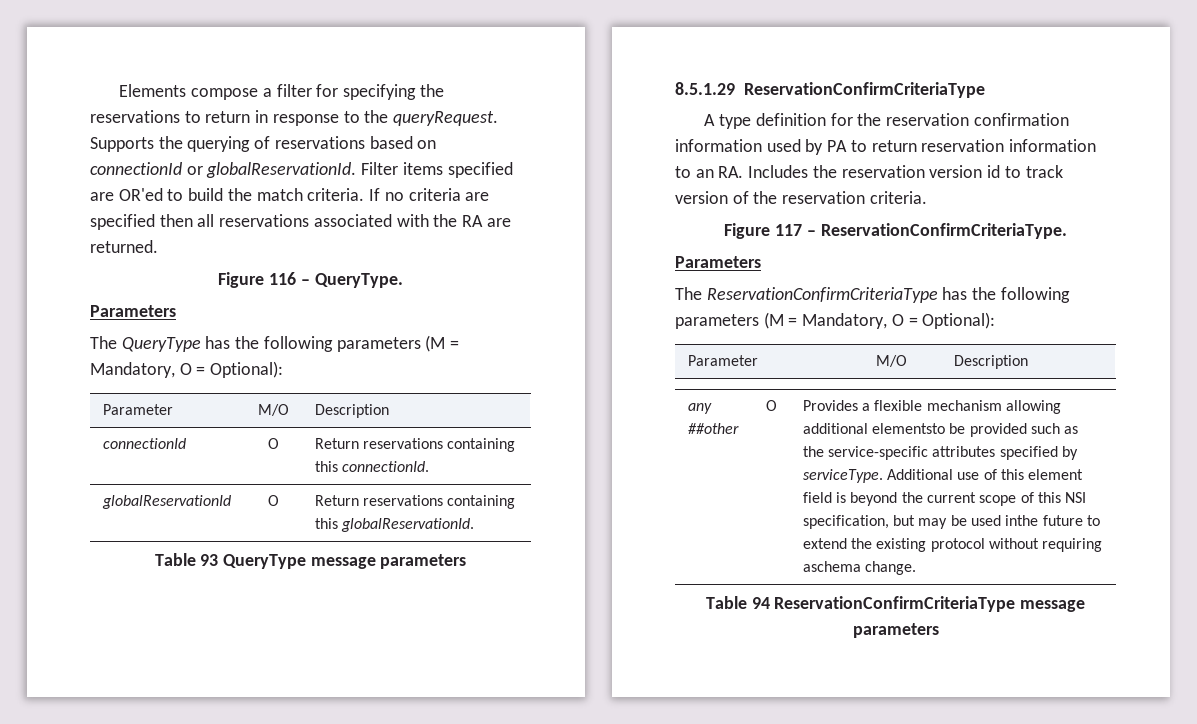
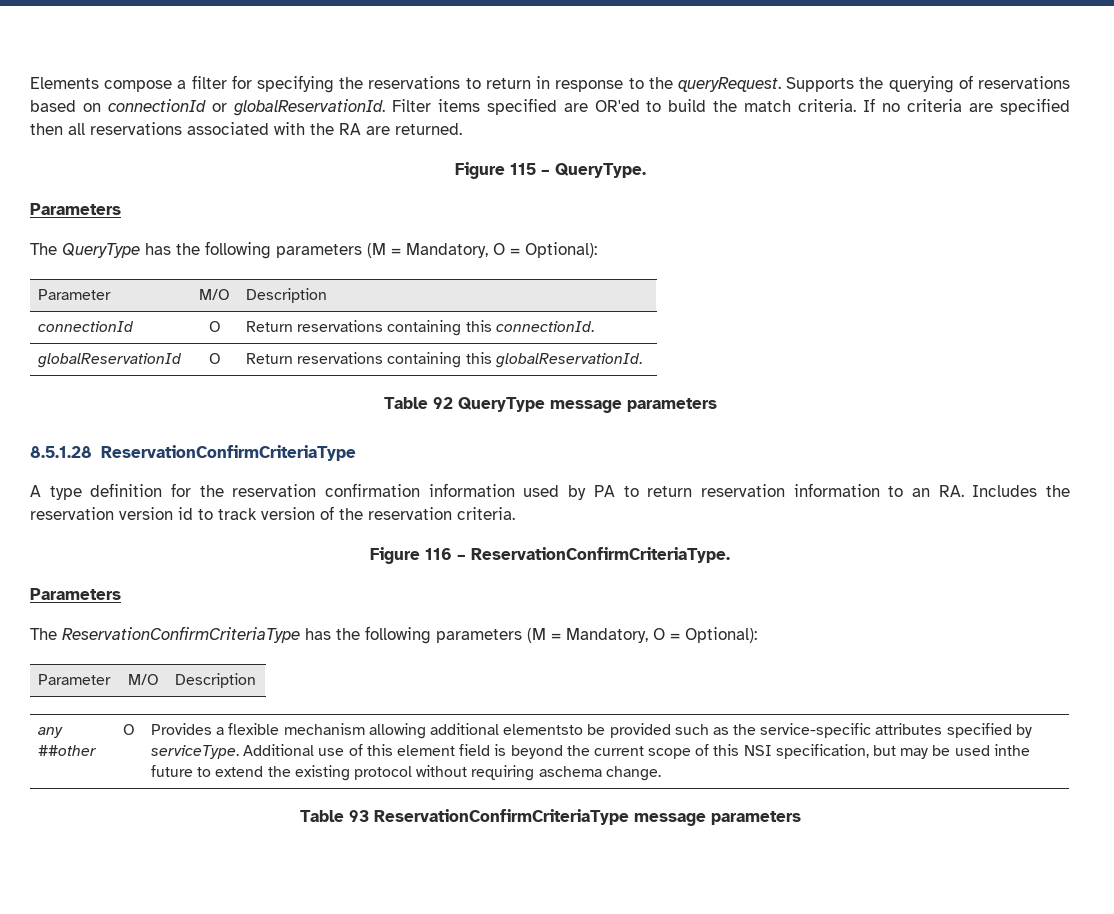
- Figure 116 – QueryType.
+ Figure 115 – QueryType.
- Table 93 QueryType message parameters
+ Table 92 QueryType message parameters
- 8.5.1.29 ReservationConfirmCriteriaType
+ 8.5.1.28 ReservationConfirmCriteriaType
- Figure 117 – ReservationConfirmCriteriaType.
+ Figure 116 – ReservationConfirmCriteriaType.
- Table 94 ReservationConfirmCriteriaType message parameters
+ Table 93 ReservationConfirmCriteriaType message parameters

